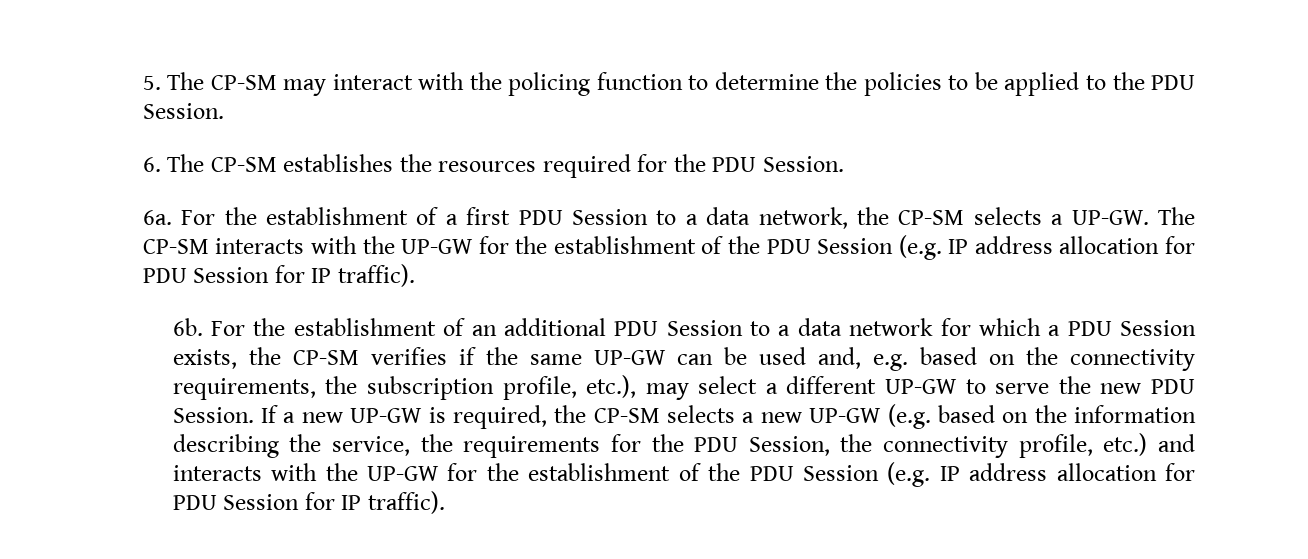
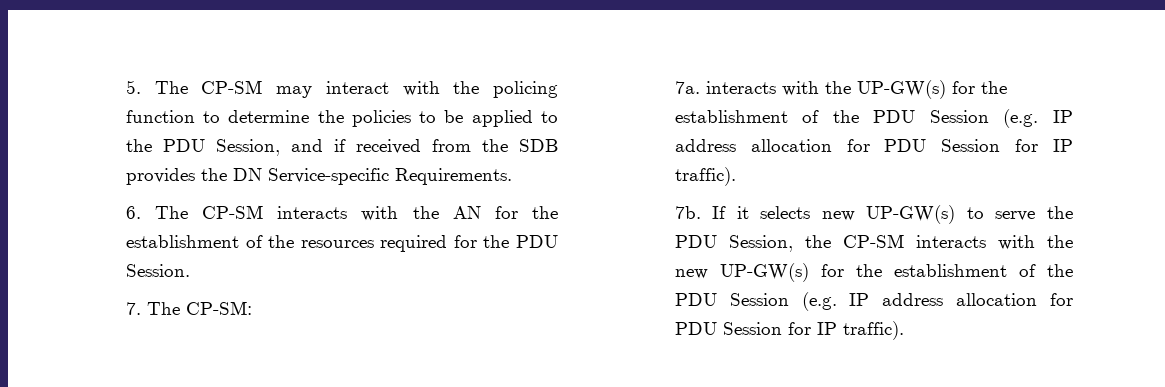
- 5. The CP-SM may interact with the policing function to determine the policies to be applied to the PDU Session.
- 6. The CP-SM establishes the resources required for the PDU Session.
+ 5. The CP-SM may interact with the policing function to determine the policies to be applied to the PDU Session, and if received from the SDB provides the DN Service-specific Requirements.
+ 6. The CP-SM interacts with the AN for the establishment of the resources required for the PDU Session.
- 6a. For the establishment of a first PDU Session to a data network, the CP-SM selects a UP-GW. The CP-SM interacts with the UP-GW for the establishment of the PDU Session (e.g. IP address allocation for PDU Session for IP traffic).
+ 7. The CP-SM:
+ 7a. interacts with the UP-GW(s) for the establishment of the PDU Session (e.g. IP address allocation for PDU Session for IP traffic).
- 6b. For the establishment of an additional PDU Session to a data network for which a PDU Session exists, the CP-SM verifies if the same UP-GW can be used and, e.g. based on the connectivity requirements, the subscription profile, etc.), may select a different UP-GW to serve the new PDU Session. If a new UP-GW is required, the CP-SM selects a new UP-GW (e.g. based on the information describing the service, the requirements for the PDU Session, the connectivity profile, etc.) and interacts with the UP-GW for the establishment of the PDU Session (e.g. IP address allocation for PDU Session for IP traffic).
+ 7b. If it selects new UP-GW(s) to serve the PDU Session, the CP-SM interacts with the new UP-GW(s) for the establishment of the PDU Session (e.g. IP address allocation for PDU Session for IP traffic).

